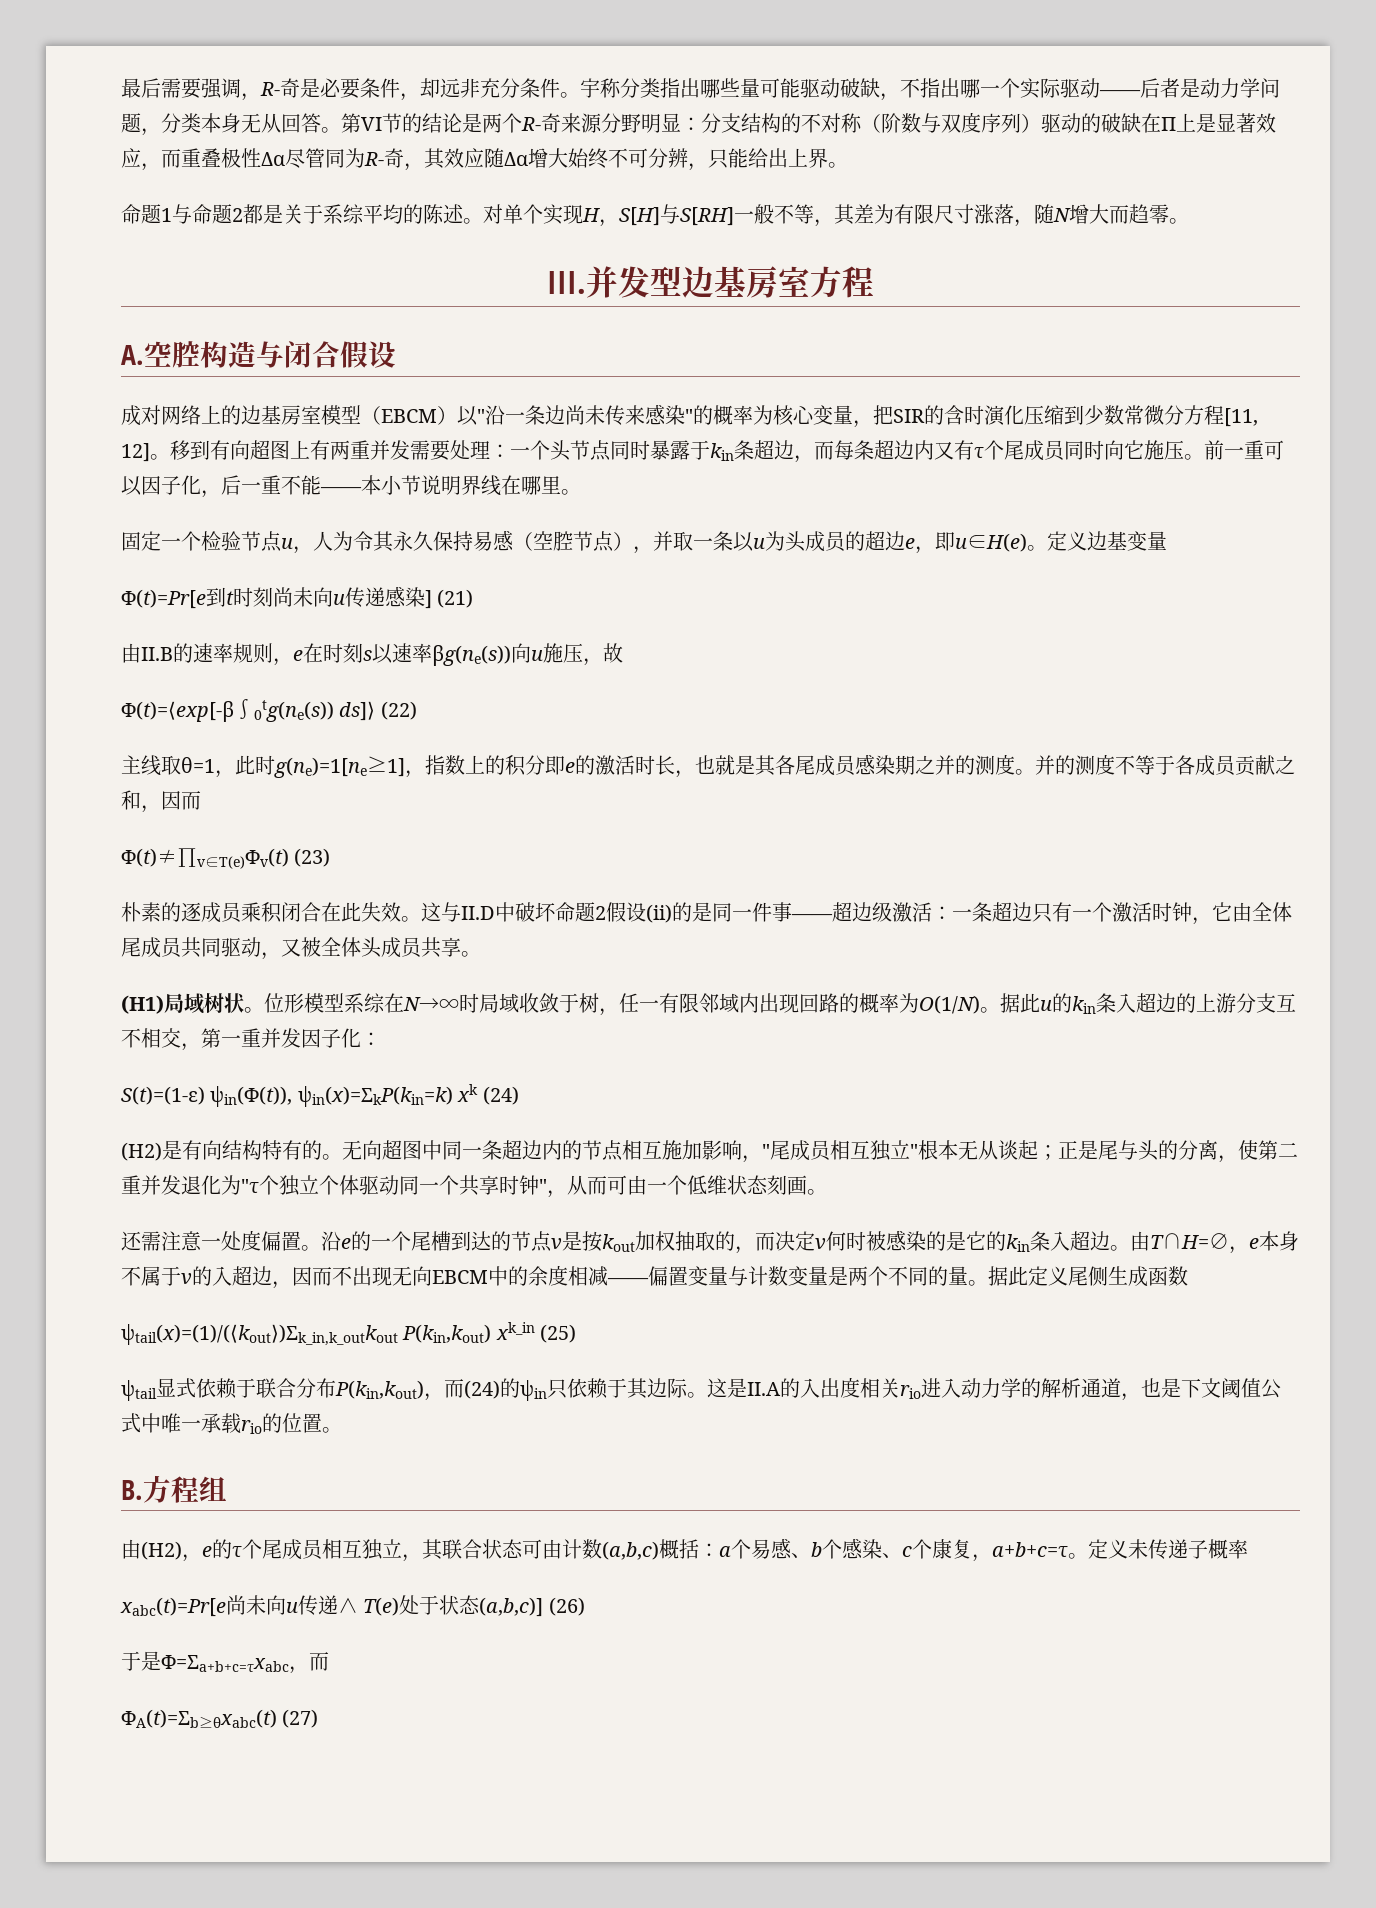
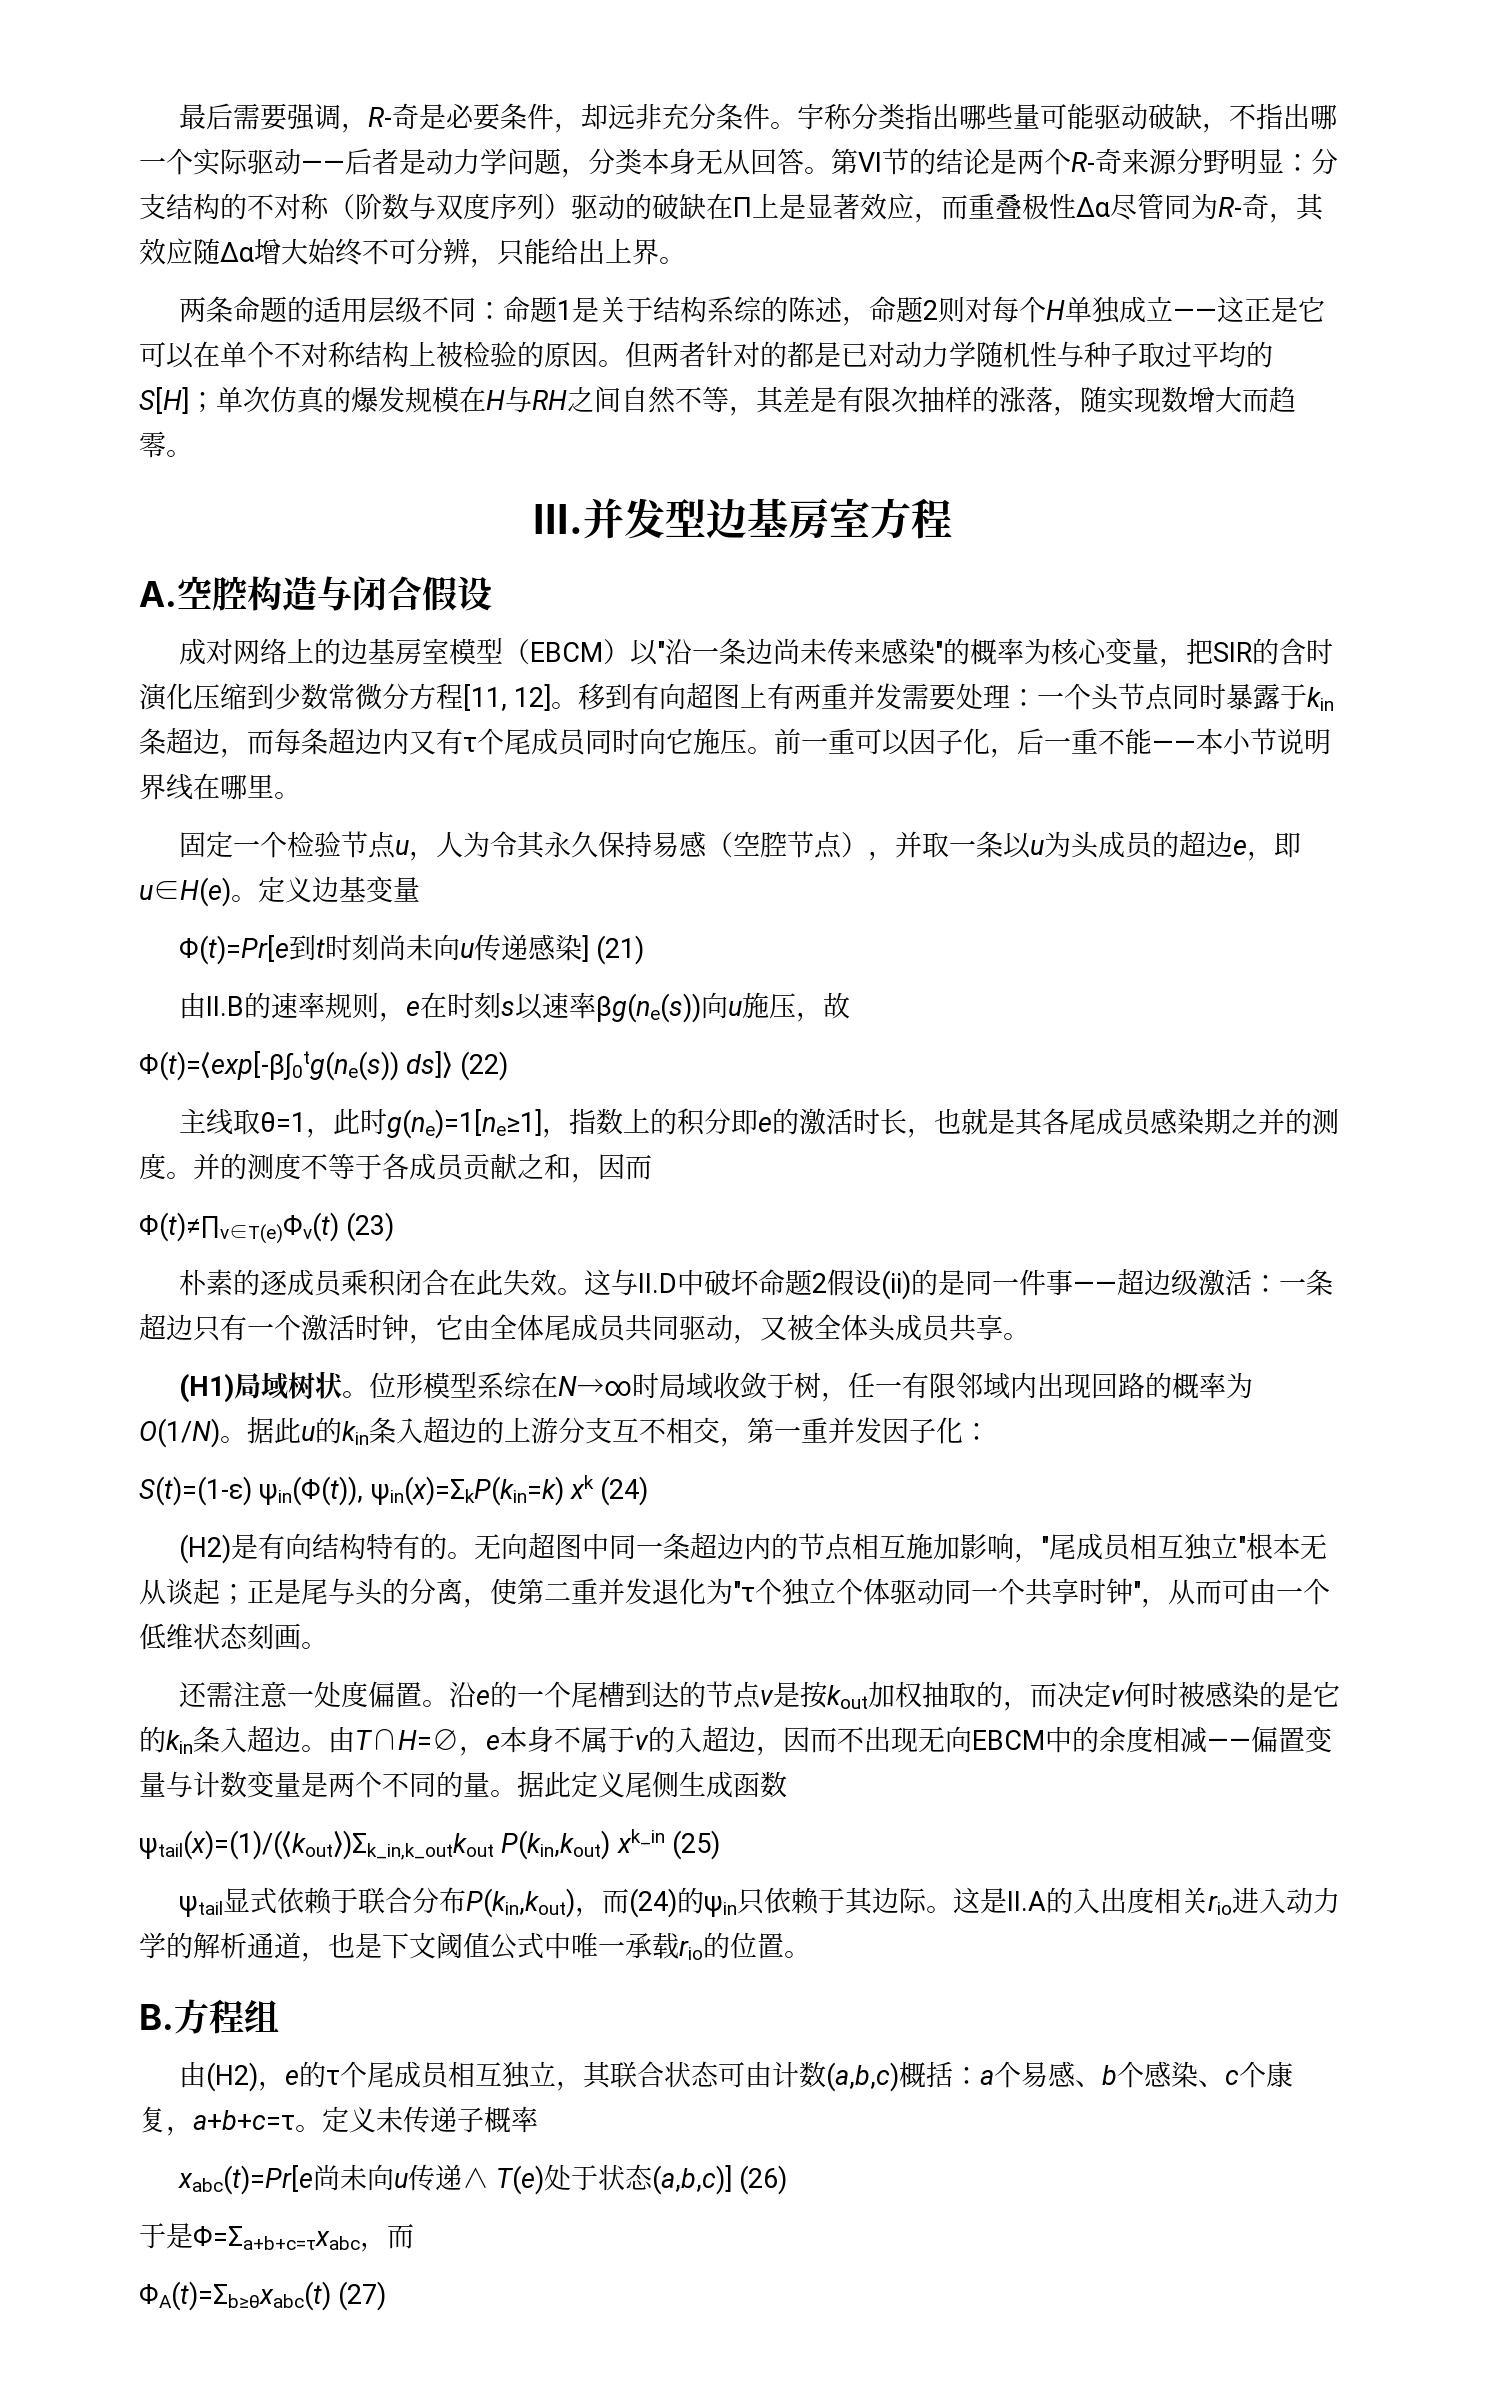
- 命题1与命题2都是关于系综平均的陈述。对单个实现H，S[H]与S[RH]一般不等，其差为有限尺寸涨落，随N增大而趋零。
+ 两条命题的适用层级不同：命题1是关于结构系综的陈述，命题2则对每个H单独成立——这正是它可以在单个不对称结构上被检验的原因。但两者针对的都是已对动力学随机性与种子取过平均的S[H]；单次仿真的爆发规模在H与RH之间自然不等，其差是有限次抽样的涨落，随实现数增大而趋零。

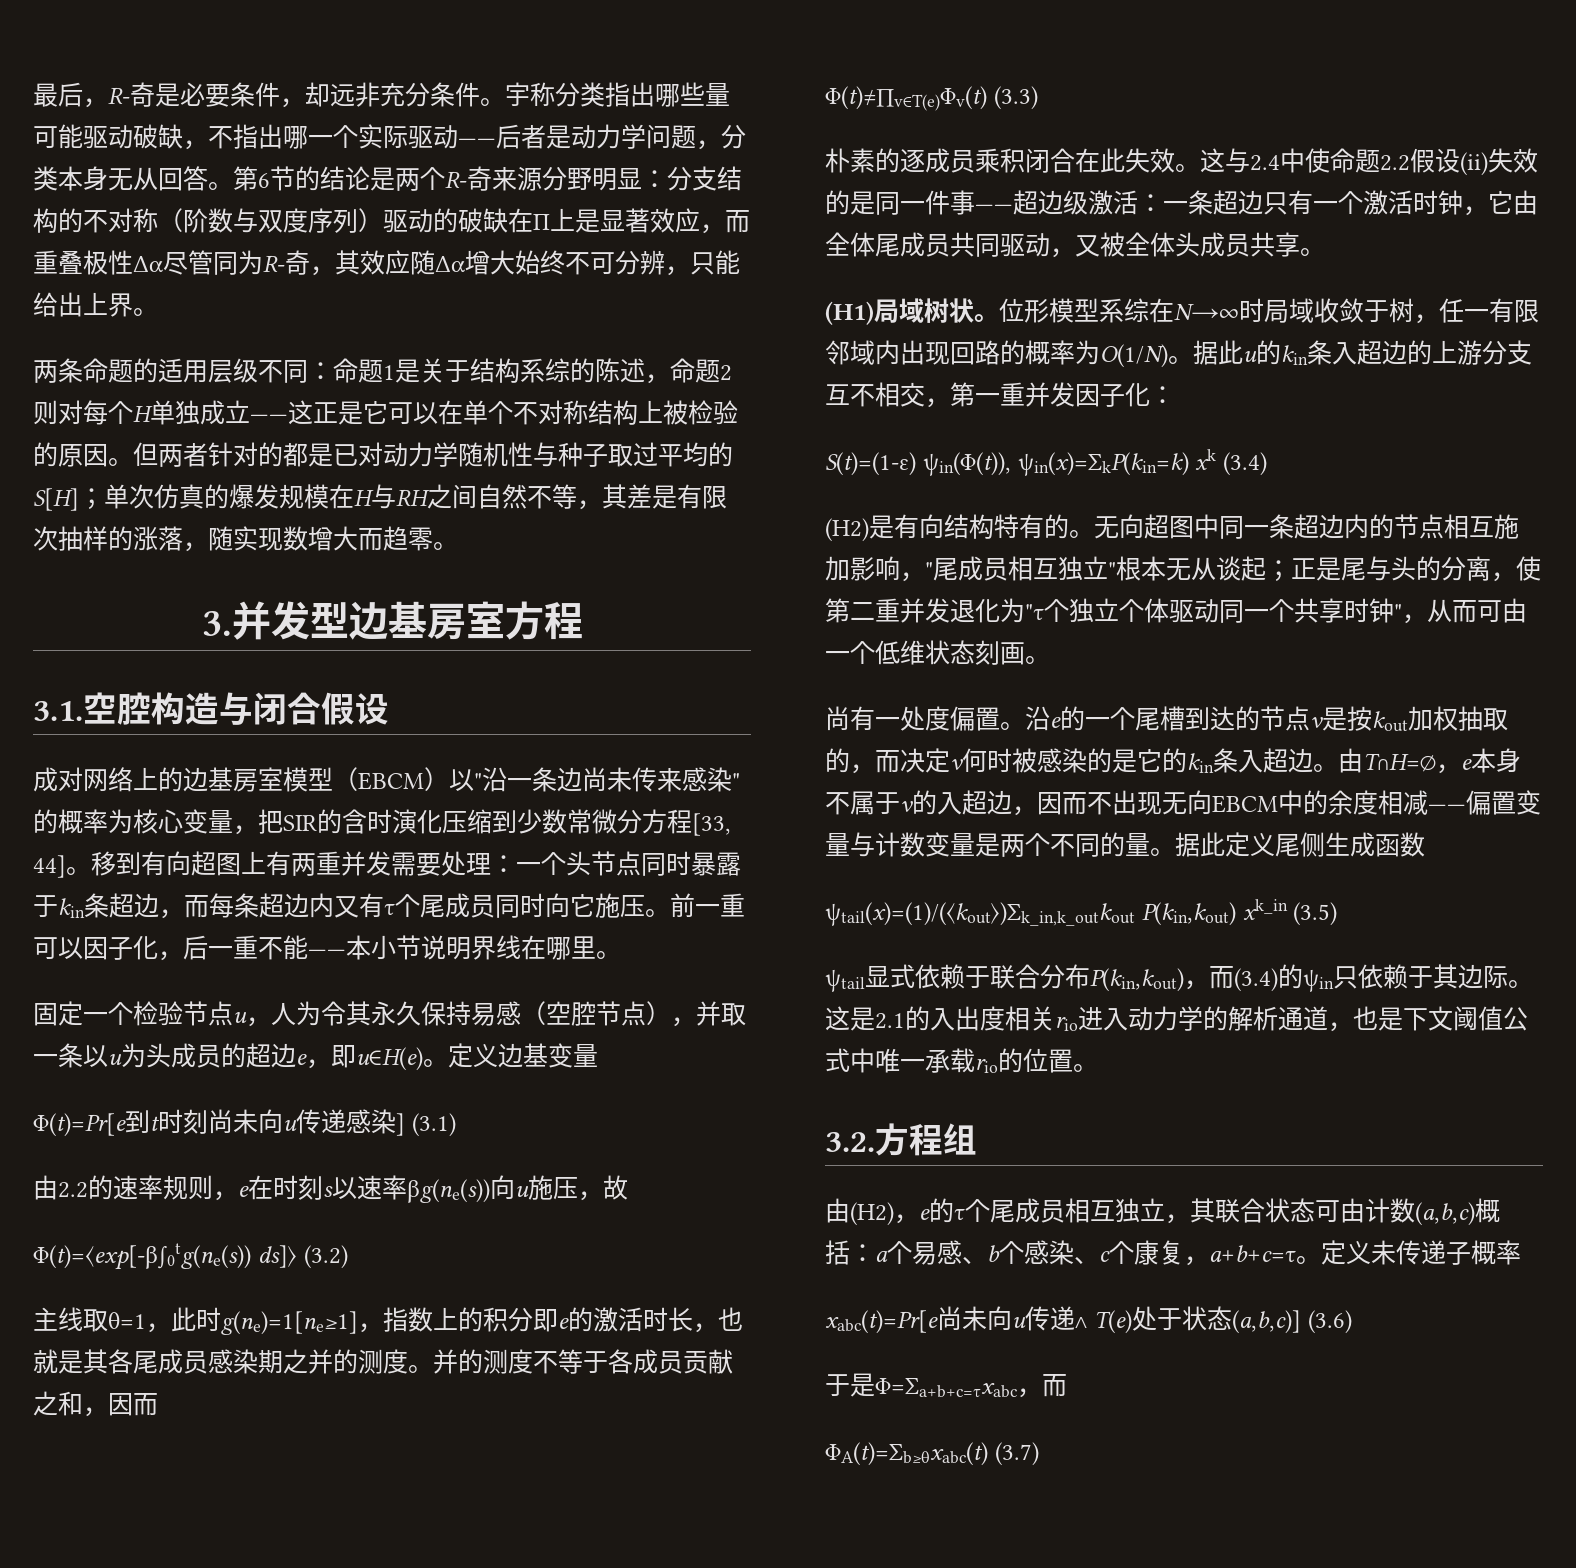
- 最后需要强调，R-奇是必要条件，却远非充分条件。
+ 最后，R-奇是必要条件，却远非充分条件。
- 第VI节的结论是两个R-奇来源分野明显：分支结构的不对称（阶数与双度序列）驱动的破缺在Π上是显著效应，而重叠极性Δα尽管同为R-奇，其效应随Δα增大始终不可分辨，只能给出上界。
+ 第6节的结论是两个R-奇来源分野明显：分支结构的不对称（阶数与双度序列）驱动的破缺在Π上是显著效应，而重叠极性Δα尽管同为R-奇，其效应随Δα增大始终不可分辨，只能给出上界。
- III.并发型边基房室方程
+ 3.并发型边基房室方程
- A.空腔构造与闭合假设
+ 3.1.空腔构造与闭合假设
- 成对网络上的边基房室模型（EBCM）以"沿一条边尚未传来感染"的概率为核心变量，把SIR的含时演化压缩到少数常微分方程[11, 12]。
+ 成对网络上的边基房室模型（EBCM）以"沿一条边尚未传来感染"的概率为核心变量，把SIR的含时演化压缩到少数常微分方程[33, 44]。
- Φ(t)=Pr[e到t时刻尚未向u传递感染] (21)
- 由II.B的速率规则，e在时刻s以速率βg(ne(s))向u施压，故
+ Φ(t)=Pr[e到t时刻尚未向u传递感染] (3.1)
+ 由2.2的速率规则，e在时刻s以速率βg(ne(s))向u施压，故
- Φ(t)=⟨exp[-β∫0tg(ne(s)) ds]⟩ (22)
+ Φ(t)=⟨exp[-β∫0tg(ne(s)) ds]⟩ (3.2)
- Φ(t)≠∏v∈T(e)Φv(t) (23)
+ Φ(t)≠∏v∈T(e)Φv(t) (3.3)
- 这与II.D中破坏命题2假设(ii)的是同一件事——超边级激活：一条超边只有一个激活时钟，它由全体尾成员共同驱动，又被全体头成员共享。
+ 这与2.4中使命题2.2假设(ii)失效的是同一件事——超边级激活：一条超边只有一个激活时钟，它由全体尾成员共同驱动，又被全体头成员共享。
- S(t)=(1-ε) ψin(Φ(t)), ψin(x)=ΣkP(kin=k) xk (24)
+ S(t)=(1-ε) ψin(Φ(t)), ψin(x)=ΣkP(kin=k) xk (3.4)
- 还需注意一处度偏置。
+ 尚有一处度偏置。
- ψtail(x)=(1)/(⟨kout⟩)Σk_in,k_outkout P(kin,kout) xk_in (25)
+ ψtail(x)=(1)/(⟨kout⟩)Σk_in,k_outkout P(kin,kout) xk_in (3.5)
- ψtail显式依赖于联合分布P(kin,kout)，而(24)的ψin只依赖于其边际。
+ ψtail显式依赖于联合分布P(kin,kout)，而(3.4)的ψin只依赖于其边际。
- 这是II.A的入出度相关rio进入动力学的解析通道，也是下文阈值公式中唯一承载rio的位置。
+ 这是2.1的入出度相关rio进入动力学的解析通道，也是下文阈值公式中唯一承载rio的位置。
- B.方程组
+ 3.2.方程组
- xabc(t)=Pr[e尚未向u传递∧ T(e)处于状态(a,b,c)] (26)
+ xabc(t)=Pr[e尚未向u传递∧ T(e)处于状态(a,b,c)] (3.6)
- ΦA(t)=Σb≥θxabc(t) (27)
+ ΦA(t)=Σb≥θxabc(t) (3.7)

